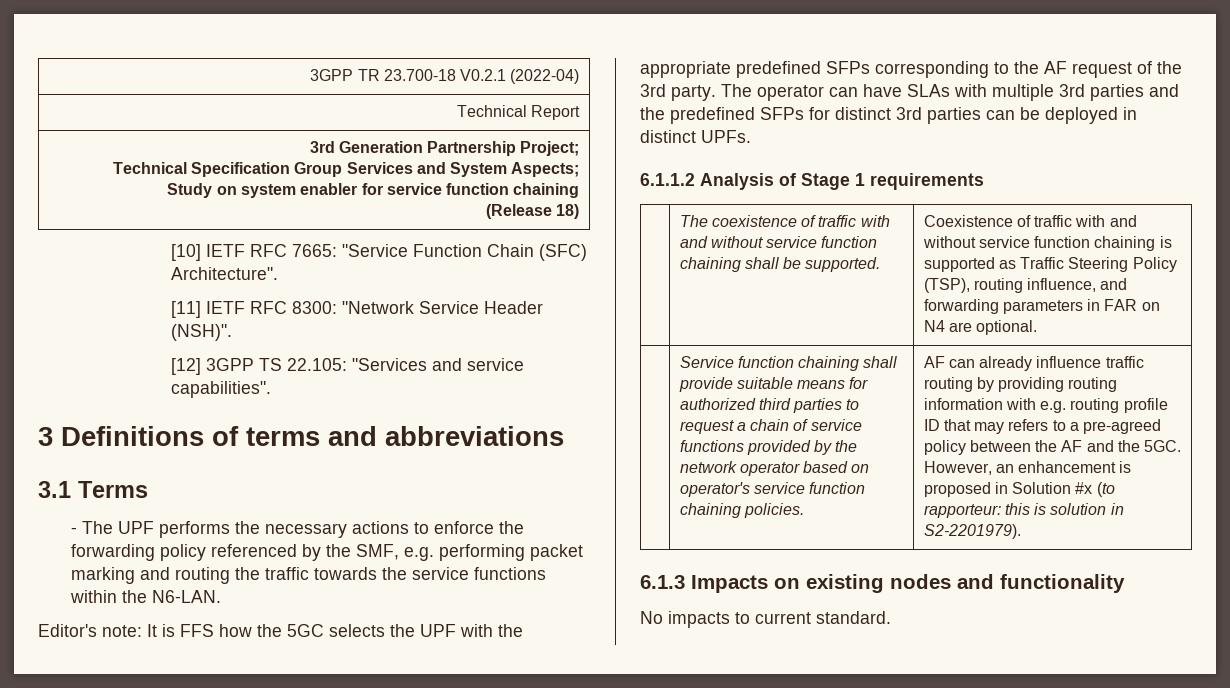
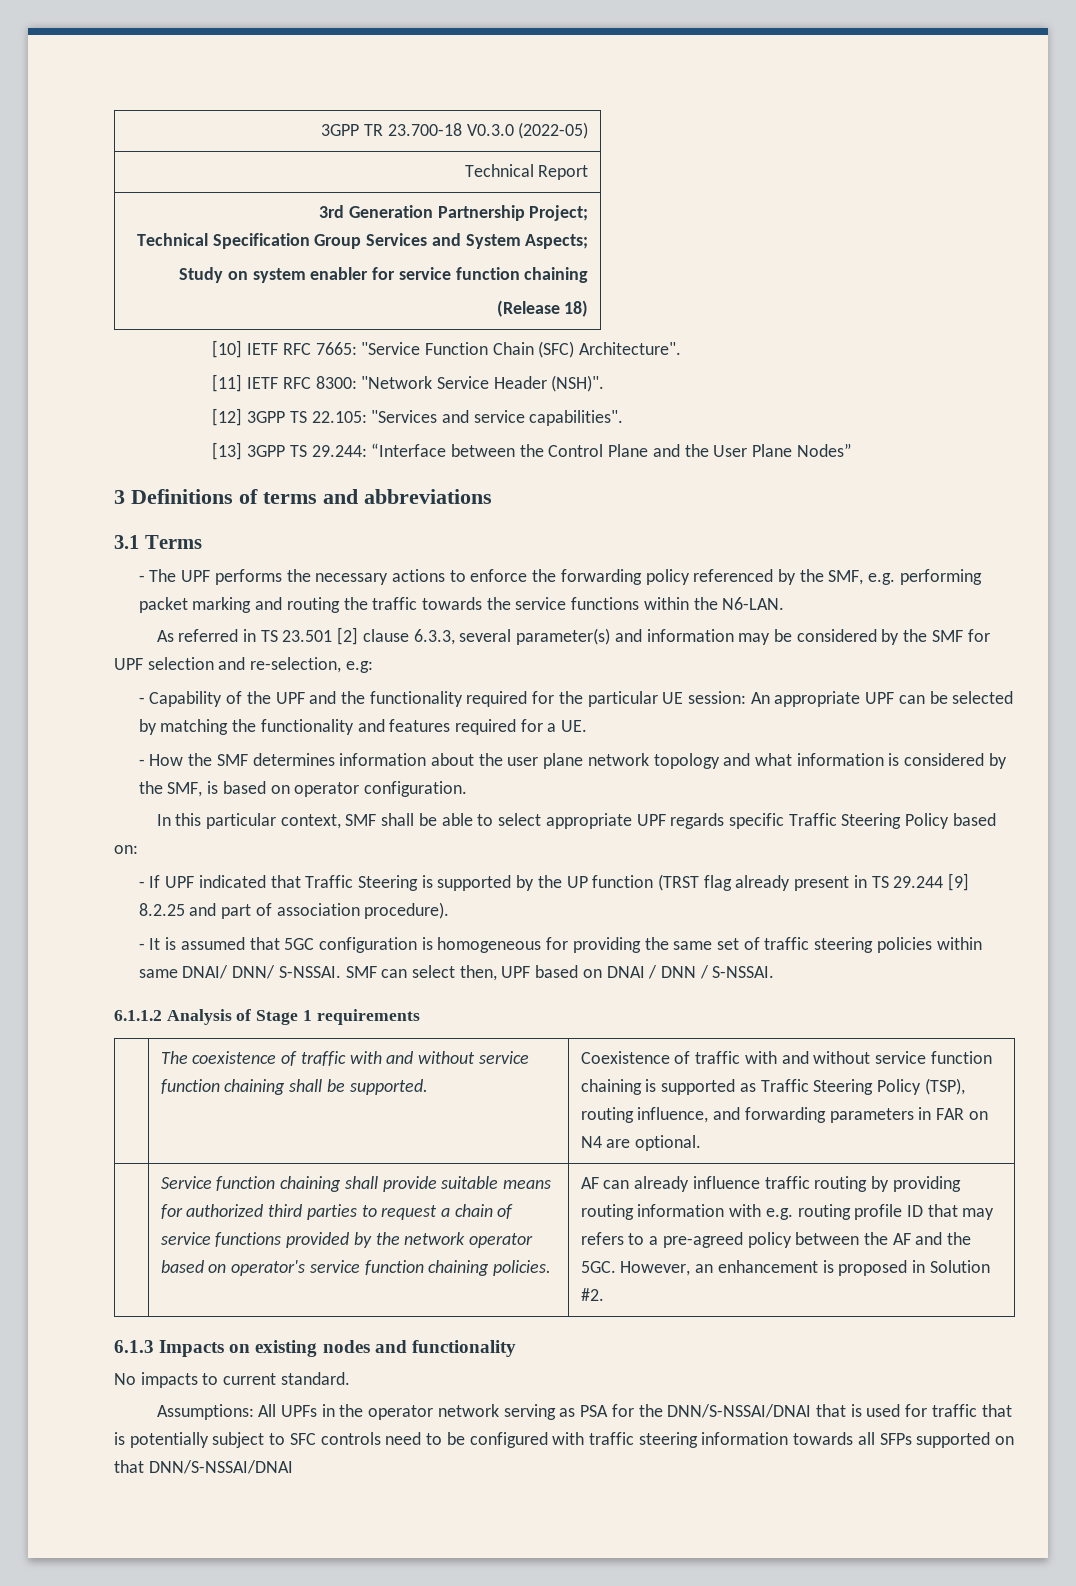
- 3GPP TR 23.700-18 V0.2.1 (2022-04)
+ 3GPP TR 23.700-18 V0.3.0 (2022-05)
+ [13] 3GPP TS 29.244: “Interface between the Control Plane and the User Plane Nodes”
- Editor's note: It is FFS how the 5GC selects the UPF with the appropriate predefined SFPs corresponding to the AF request of the 3rd party. The operator can have SLAs with multiple 3rd parties and the predefined SFPs for distinct 3rd parties can be deployed in distinct UPFs.
+ As referred in TS 23.501 [2] clause 6.3.3, several parameter(s) and information may be considered by the SMF for UPF selection and re-selection, e.g:
+ - Capability of the UPF and the functionality required for the particular UE session: An appropriate UPF can be selected by matching the functionality and features required for a UE.
+ - How the SMF determines information about the user plane network topology and what information is considered by the SMF, is based on operator configuration.
+ In this particular context, SMF shall be able to select appropriate UPF regards specific Traffic Steering Policy based on:
+ - If UPF indicated that Traffic Steering is supported by the UP function (TRST flag already present in TS 29.244 [9] 8.2.25 and part of association procedure).
+ - It is assumed that 5GC configuration is homogeneous for providing the same set of traffic steering policies within same DNAI/ DNN/ S-NSSAI. SMF can select then, UPF based on DNAI / DNN / S-NSSAI.
- However, an enhancement is proposed in Solution #x (to rapporteur: this is solution in S2-2201979).
+ However, an enhancement is proposed in Solution #2.
+ Assumptions: All UPFs in the operator network serving as PSA for the DNN/S-NSSAI/DNAI that is used for traffic that is potentially subject to SFC controls need to be configured with traffic steering information towards all SFPs supported on that DNN/S-NSSAI/DNAI

